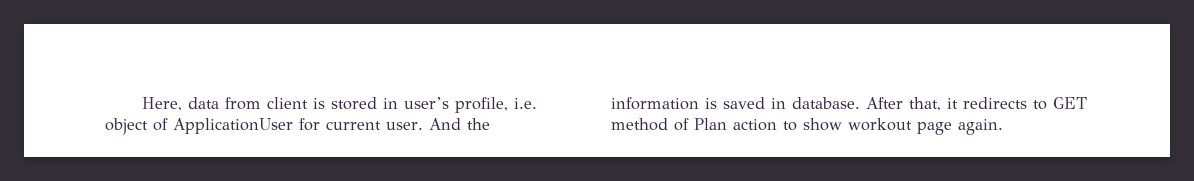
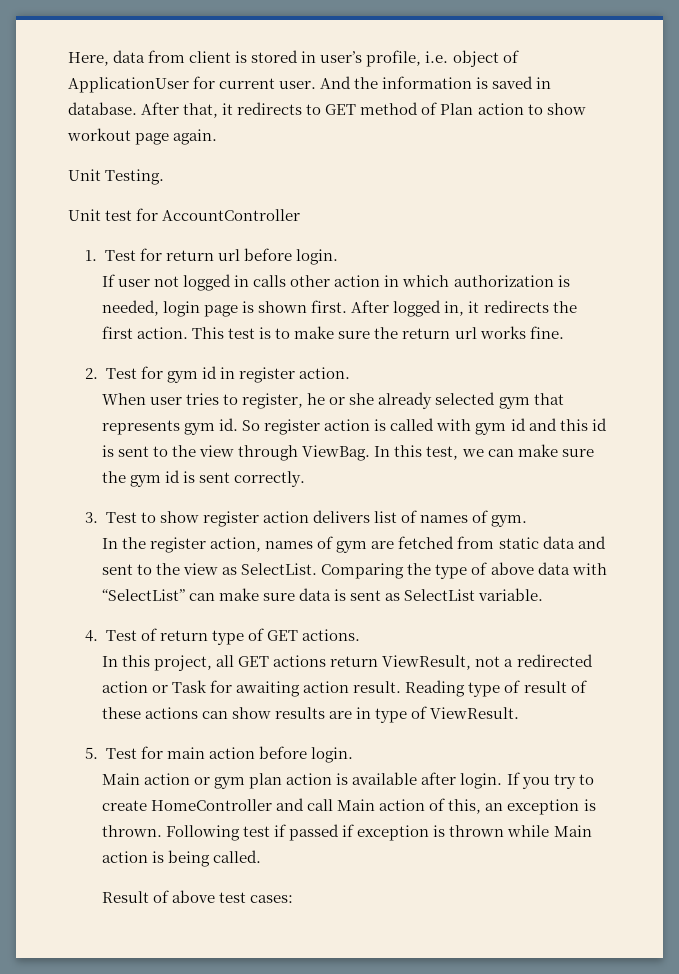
+ Unit Testing.
+ Unit test for AccountController
+ 1. Test for return url before login.
+ If user not logged in calls other action in which authorization is needed, login page is shown first. After logged in, it redirects the first action. This test is to make sure the return url works fine.
+ 2. Test for gym id in register action.
+ When user tries to register, he or she already selected gym that represents gym id. So register action is called with gym id and this id is sent to the view through ViewBag. In this test, we can make sure the gym id is sent correctly.
+ 3. Test to show register action delivers list of names of gym.
+ In the register action, names of gym are fetched from static data and sent to the view as SelectList. Comparing the type of above data with “SelectList” can make sure data is sent as SelectList variable.
+ 4. Test of return type of GET actions.
+ In this project, all GET actions return ViewResult, not a redirected action or Task for awaiting action result. Reading type of result of these actions can show results are in type of ViewResult.
+ 5. Test for main action before login.
+ Main action or gym plan action is available after login. If you try to create HomeController and call Main action of this, an exception is thrown. Following test if passed if exception is thrown while Main action is being called.
+ Result of above test cases:

